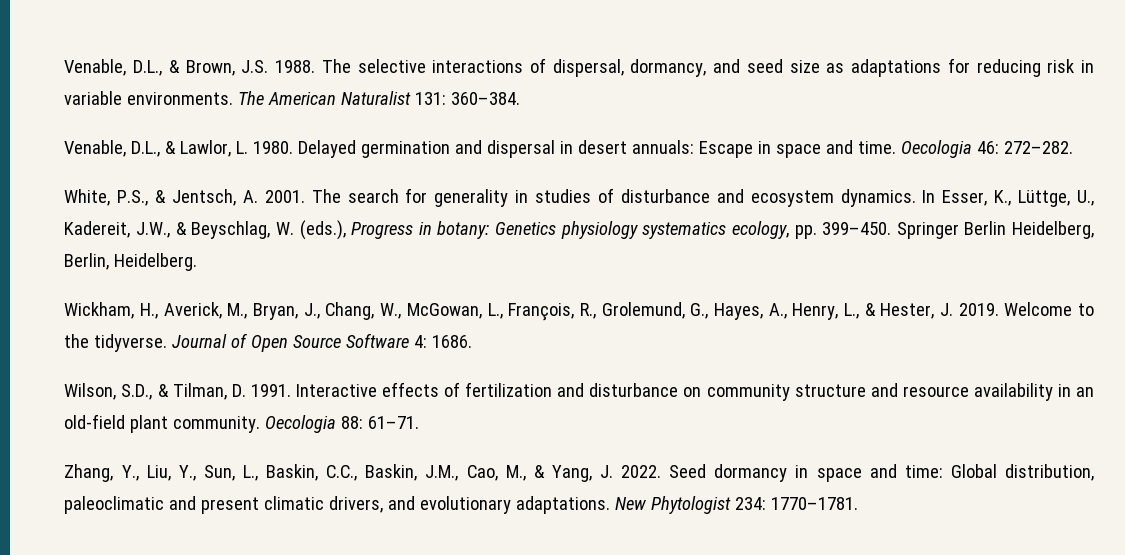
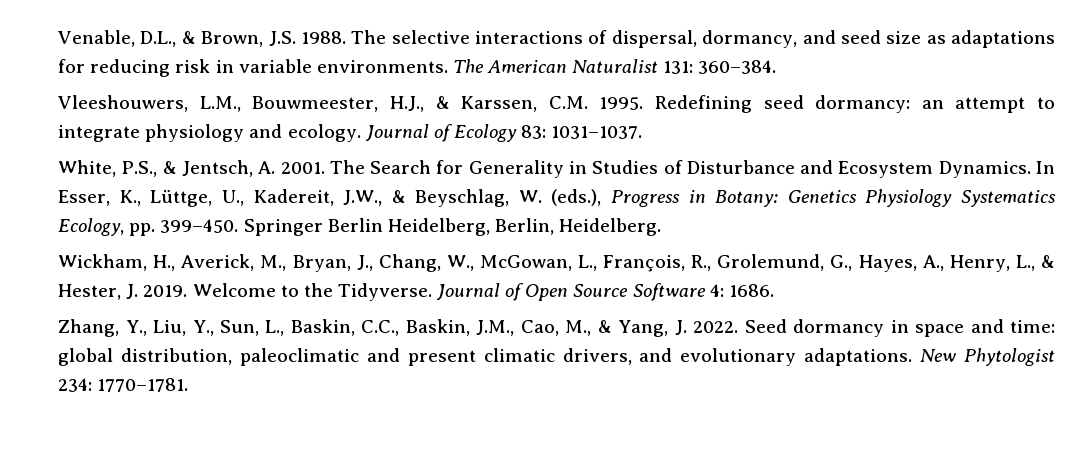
- Venable, D.L., & Lawlor, L. 1980. Delayed germination and dispersal in desert annuals: Escape in space and time. Oecologia 46: 272–282.
+ Vleeshouwers, L.M., Bouwmeester, H.J., & Karssen, C.M. 1995. Redefining seed dormancy: an attempt to integrate physiology and ecology. Journal of Ecology 83: 1031–1037.
- The search for generality in studies of disturbance and ecosystem dynamics.
+ The Search for Generality in Studies of Disturbance and Ecosystem Dynamics.
- In Esser, K., Lüttge, U., Kadereit, J.W., & Beyschlag, W. (eds.), Progress in botany: Genetics physiology systematics ecology, pp. 399–450.
+ In Esser, K., Lüttge, U., Kadereit, J.W., & Beyschlag, W. (eds.), Progress in Botany: Genetics Physiology Systematics Ecology, pp. 399–450.
- Welcome to the tidyverse.
+ Welcome to the Tidyverse.
- Wilson, S.D., & Tilman, D. 1991. Interactive effects of fertilization and disturbance on community structure and resource availability in an old-field plant community. Oecologia 88: 61–71.
- Seed dormancy in space and time: Global distribution, paleoclimatic and present climatic drivers, and evolutionary adaptations.
+ Seed dormancy in space and time: global distribution, paleoclimatic and present climatic drivers, and evolutionary adaptations.

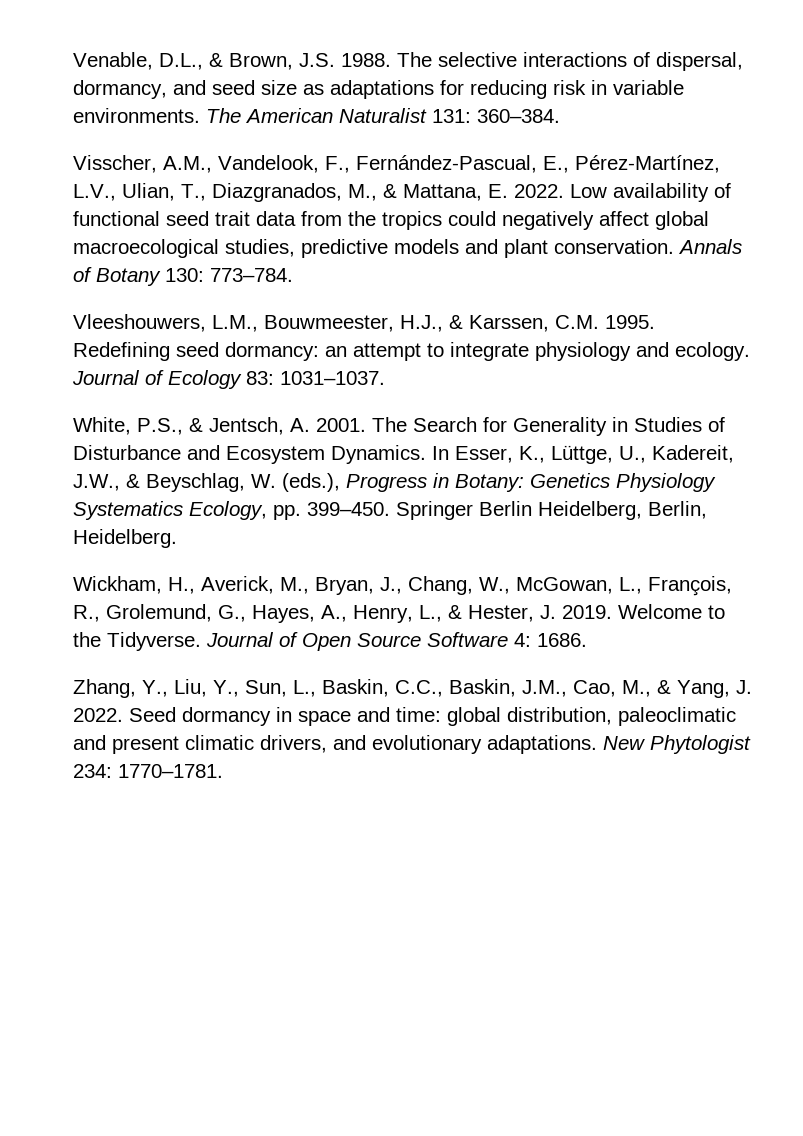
+ Visscher, A.M., Vandelook, F., Fernández-Pascual, E., Pérez-Martínez, L.V., Ulian, T., Diazgranados, M., & Mattana, E. 2022. Low availability of functional seed trait data from the tropics could negatively affect global macroecological studies, predictive models and plant conservation. Annals of Botany 130: 773–784.

